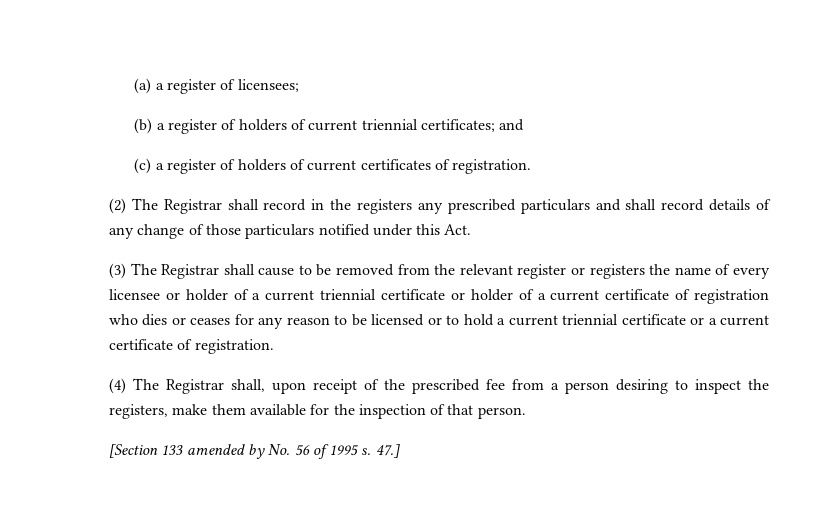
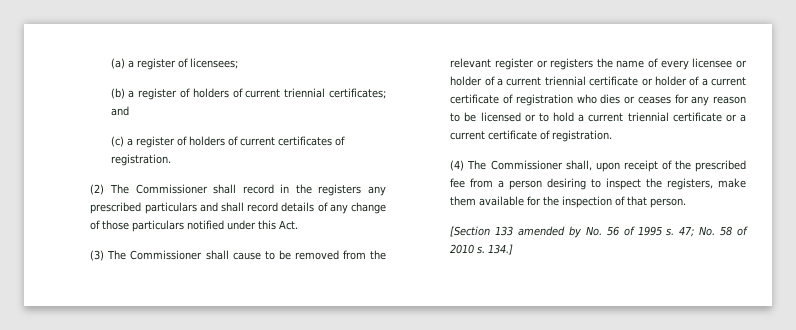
- (2) The Registrar shall record in the registers any prescribed particulars and shall record details of any change of those particulars notified under this Act.
+ (2) The Commissioner shall record in the registers any prescribed particulars and shall record details of any change of those particulars notified under this Act.
- (3) The Registrar shall cause to be removed from the relevant register or registers the name of every licensee or holder of a current triennial certificate or holder of a current certificate of registration who dies or ceases for any reason to be licensed or to hold a current triennial certificate or a current certificate of registration.
+ (3) The Commissioner shall cause to be removed from the relevant register or registers the name of every licensee or holder of a current triennial certificate or holder of a current certificate of registration who dies or ceases for any reason to be licensed or to hold a current triennial certificate or a current certificate of registration.
- (4) The Registrar shall, upon receipt of the prescribed fee from a person desiring to inspect the registers, make them available for the inspection of that person.
+ (4) The Commissioner shall, upon receipt of the prescribed fee from a person desiring to inspect the registers, make them available for the inspection of that person.
- 47.]
+ 47; No. 58 of 2010 s. 134.]

